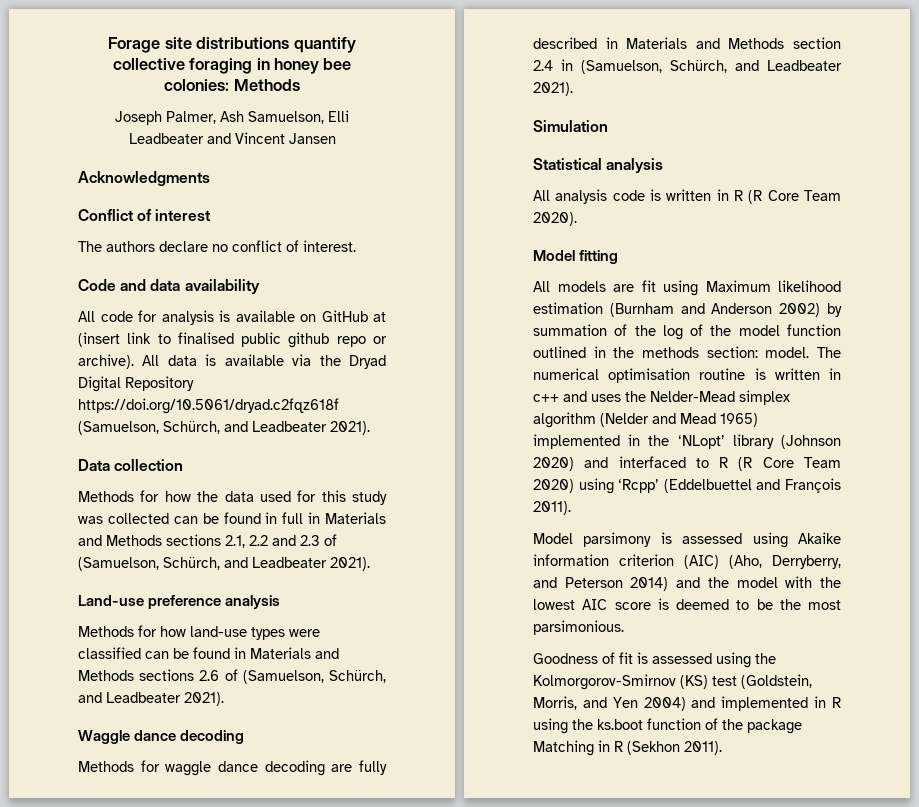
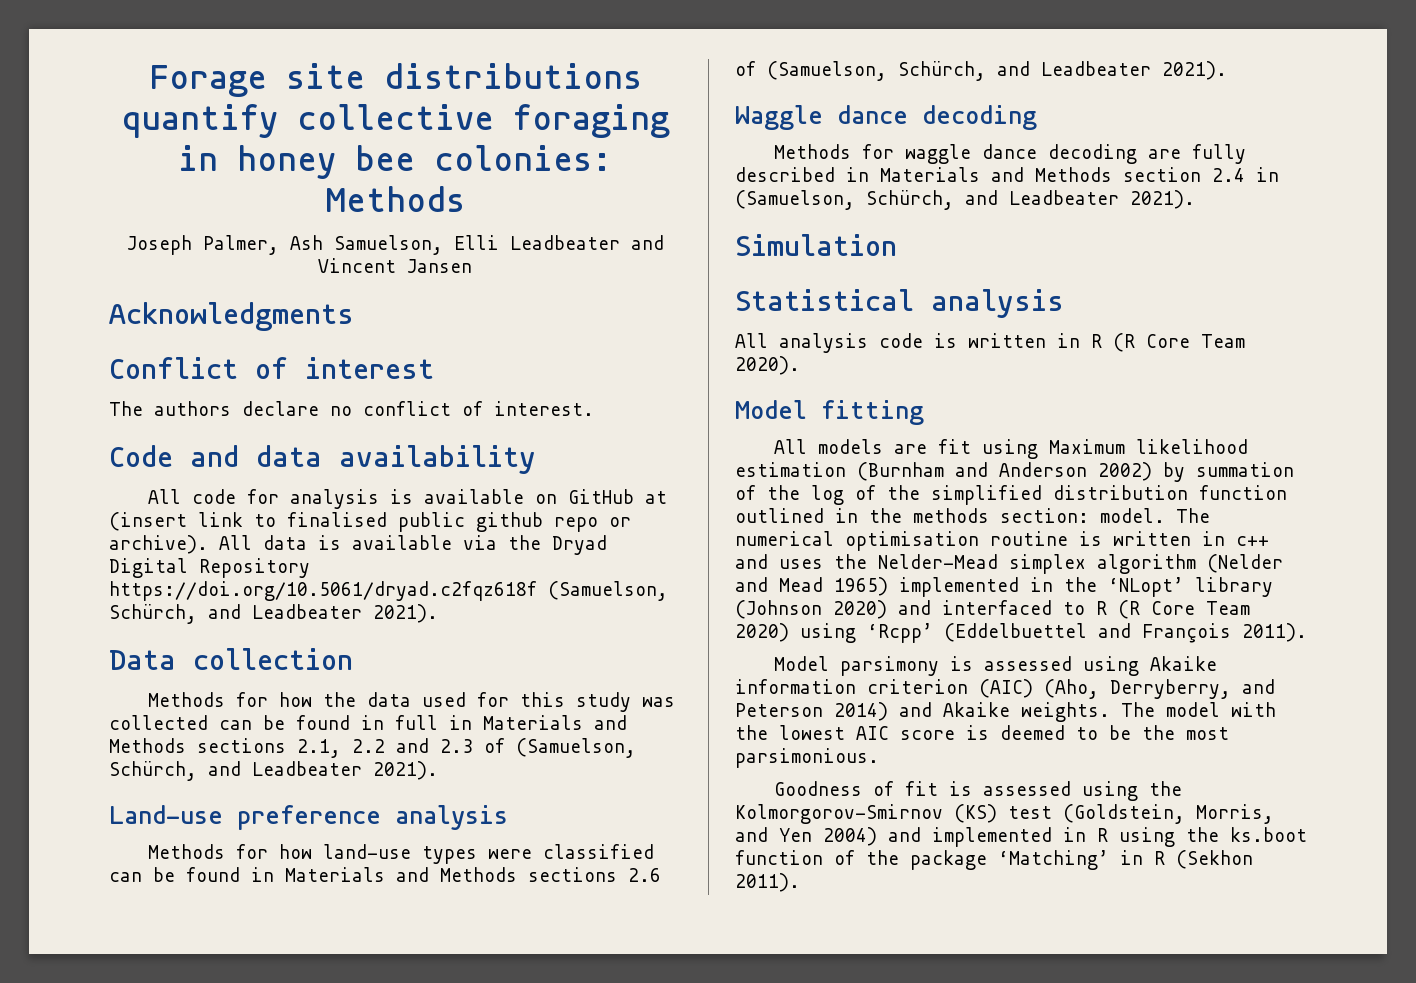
- All models are fit using Maximum likelihood estimation (Burnham and Anderson 2002) by summation of the log of the model function outlined in the methods section: model.
+ All models are fit using Maximum likelihood estimation (Burnham and Anderson 2002) by summation of the log of the simplified distribution function outlined in the methods section: model.
- Model parsimony is assessed using Akaike information criterion (AIC) (Aho, Derryberry, and Peterson 2014) and the model with the lowest AIC score is deemed to be the most parsimonious.
+ Model parsimony is assessed using Akaike information criterion (AIC) (Aho, Derryberry, and Peterson 2014) and Akaike weights. The model with the lowest AIC score is deemed to be the most parsimonious.
- Goodness of fit is assessed using the Kolmorgorov-Smirnov (KS) test (Goldstein, Morris, and Yen 2004) and implemented in R using the ks.boot function of the package Matching in R (Sekhon 2011).
+ Goodness of fit is assessed using the Kolmorgorov-Smirnov (KS) test (Goldstein, Morris, and Yen 2004) and implemented in R using the ks.boot function of the package ‘Matching’ in R (Sekhon 2011).

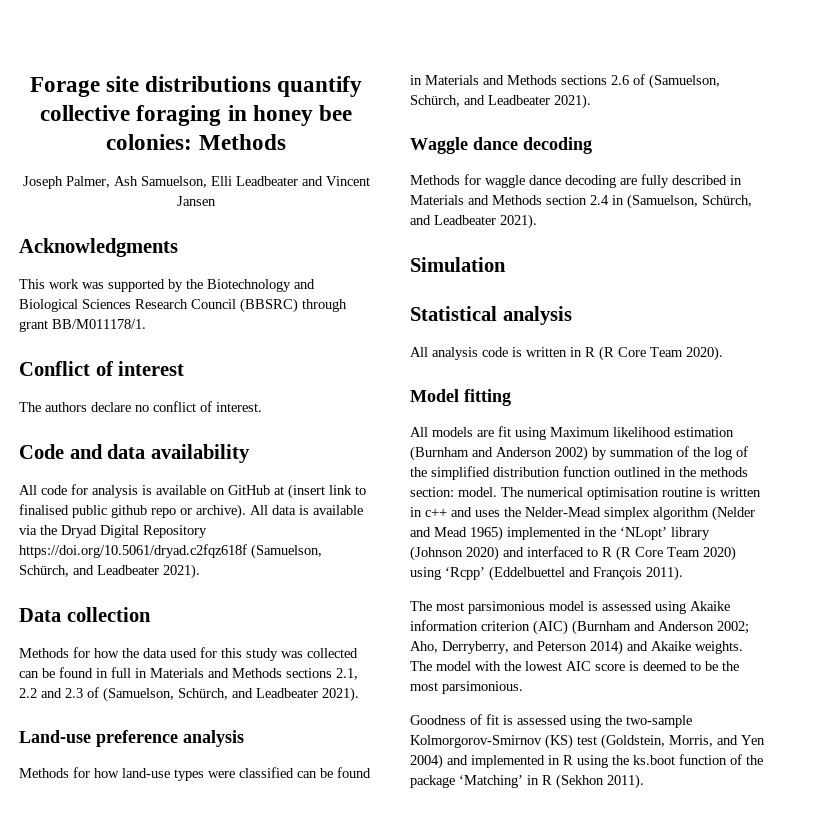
+ This work was supported by the Biotechnology and Biological Sciences Research Council (BBSRC) through grant BB/M011178/1.
- Model parsimony is assessed using Akaike information criterion (AIC) (Aho, Derryberry, and Peterson 2014) and Akaike weights.
+ The most parsimonious model is assessed using Akaike information criterion (AIC) (Burnham and Anderson 2002; Aho, Derryberry, and Peterson 2014) and Akaike weights.
- Goodness of fit is assessed using the Kolmorgorov-Smirnov (KS) test (Goldstein, Morris, and Yen 2004) and implemented in R using the ks.boot function of the package ‘Matching’ in R (Sekhon 2011).
+ Goodness of fit is assessed using the two-sample Kolmorgorov-Smirnov (KS) test (Goldstein, Morris, and Yen 2004) and implemented in R using the ks.boot function of the package ‘Matching’ in R (Sekhon 2011).

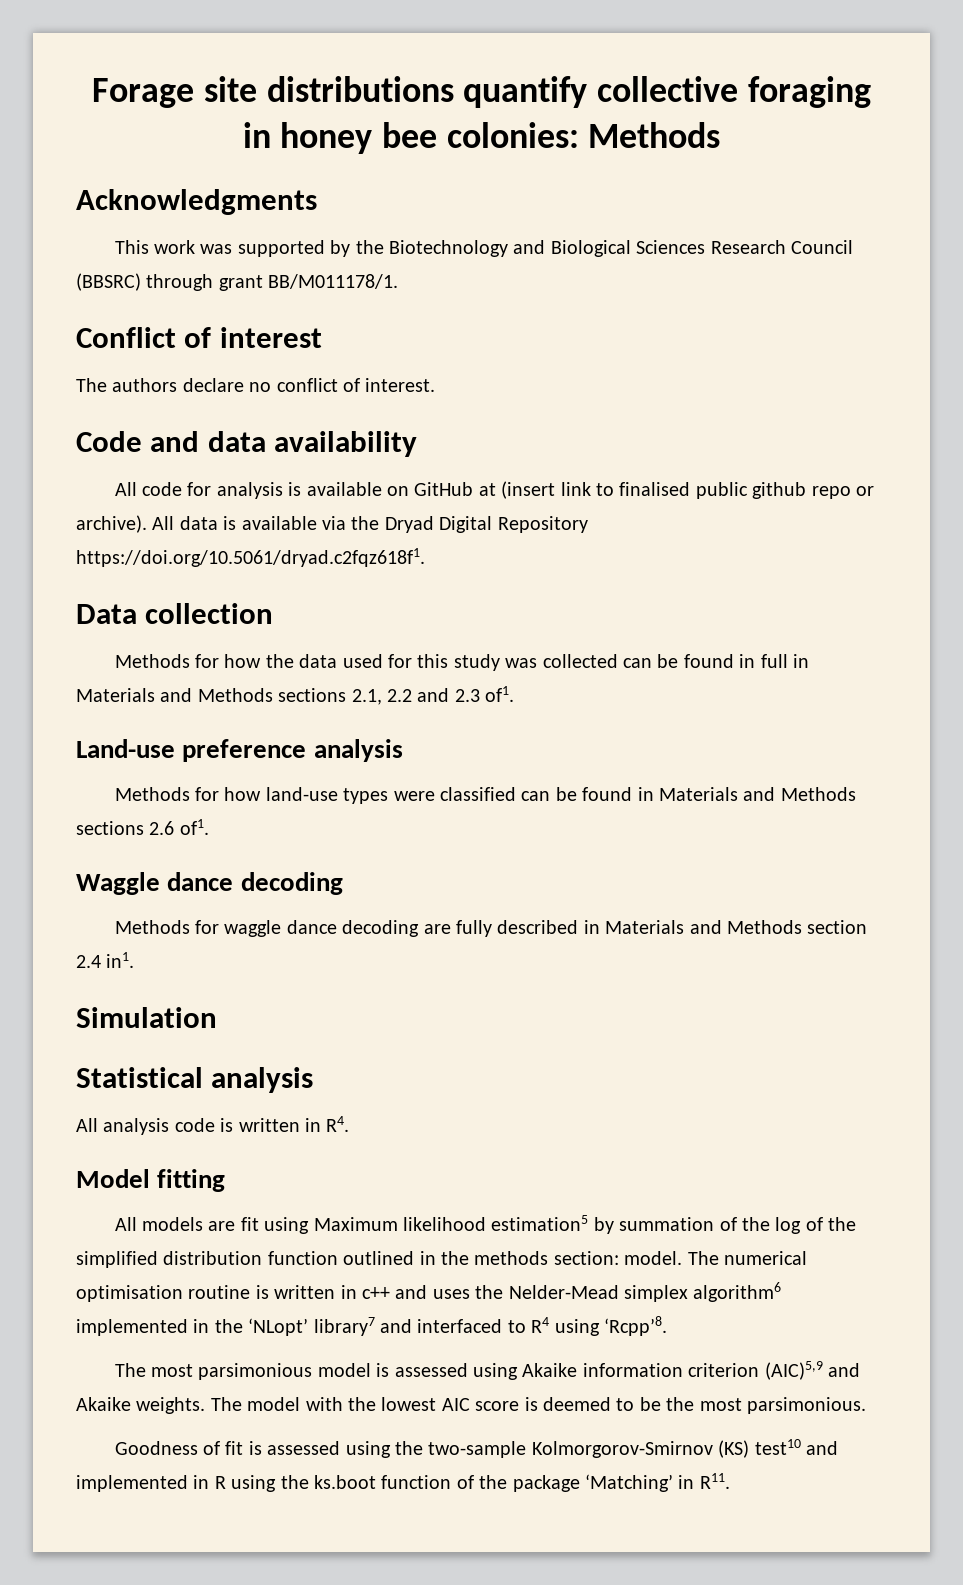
- Joseph Palmer, Ash Samuelson, Elli Leadbeater and Vincent Jansen
- All data is available via the Dryad Digital Repository https://doi.org/10.5061/dryad.c2fqz618f (Samuelson, Schürch, and Leadbeater 2021).
+ All data is available via the Dryad Digital Repository https://doi.org/10.5061/dryad.c2fqz618f1.
- Methods for how the data used for this study was collected can be found in full in Materials and Methods sections 2.1, 2.2 and 2.3 of (Samuelson, Schürch, and Leadbeater 2021).
+ Methods for how the data used for this study was collected can be found in full in Materials and Methods sections 2.1, 2.2 and 2.3 of1.
- Methods for how land-use types were classified can be found in Materials and Methods sections 2.6 of (Samuelson, Schürch, and Leadbeater 2021).
+ Methods for how land-use types were classified can be found in Materials and Methods sections 2.6 of1.
- Methods for waggle dance decoding are fully described in Materials and Methods section 2.4 in (Samuelson, Schürch, and Leadbeater 2021).
+ Methods for waggle dance decoding are fully described in Materials and Methods section 2.4 in1.
- All analysis code is written in R (R Core Team 2020).
+ All analysis code is written in R4.
- All models are fit using Maximum likelihood estimation (Burnham and Anderson 2002) by summation of the log of the simplified distribution function outlined in the methods section: model.
+ All models are fit using Maximum likelihood estimation5 by summation of the log of the simplified distribution function outlined in the methods section: model.
- The numerical optimisation routine is written in c++ and uses the Nelder-Mead simplex algorithm (Nelder and Mead 1965) implemented in the ‘NLopt’ library (Johnson 2020) and interfaced to R (R Core Team 2020) using ‘Rcpp’ (Eddelbuettel and François 2011).
+ The numerical optimisation routine is written in c++ and uses the Nelder-Mead simplex algorithm6 implemented in the ‘NLopt’ library7 and interfaced to R4 using ‘Rcpp’8.
- The most parsimonious model is assessed using Akaike information criterion (AIC) (Burnham and Anderson 2002; Aho, Derryberry, and Peterson 2014) and Akaike weights.
+ The most parsimonious model is assessed using Akaike information criterion (AIC)5,9 and Akaike weights.
- Goodness of fit is assessed using the two-sample Kolmorgorov-Smirnov (KS) test (Goldstein, Morris, and Yen 2004) and implemented in R using the ks.boot function of the package ‘Matching’ in R (Sekhon 2011).
+ Goodness of fit is assessed using the two-sample Kolmorgorov-Smirnov (KS) test10 and implemented in R using the ks.boot function of the package ‘Matching’ in R11.

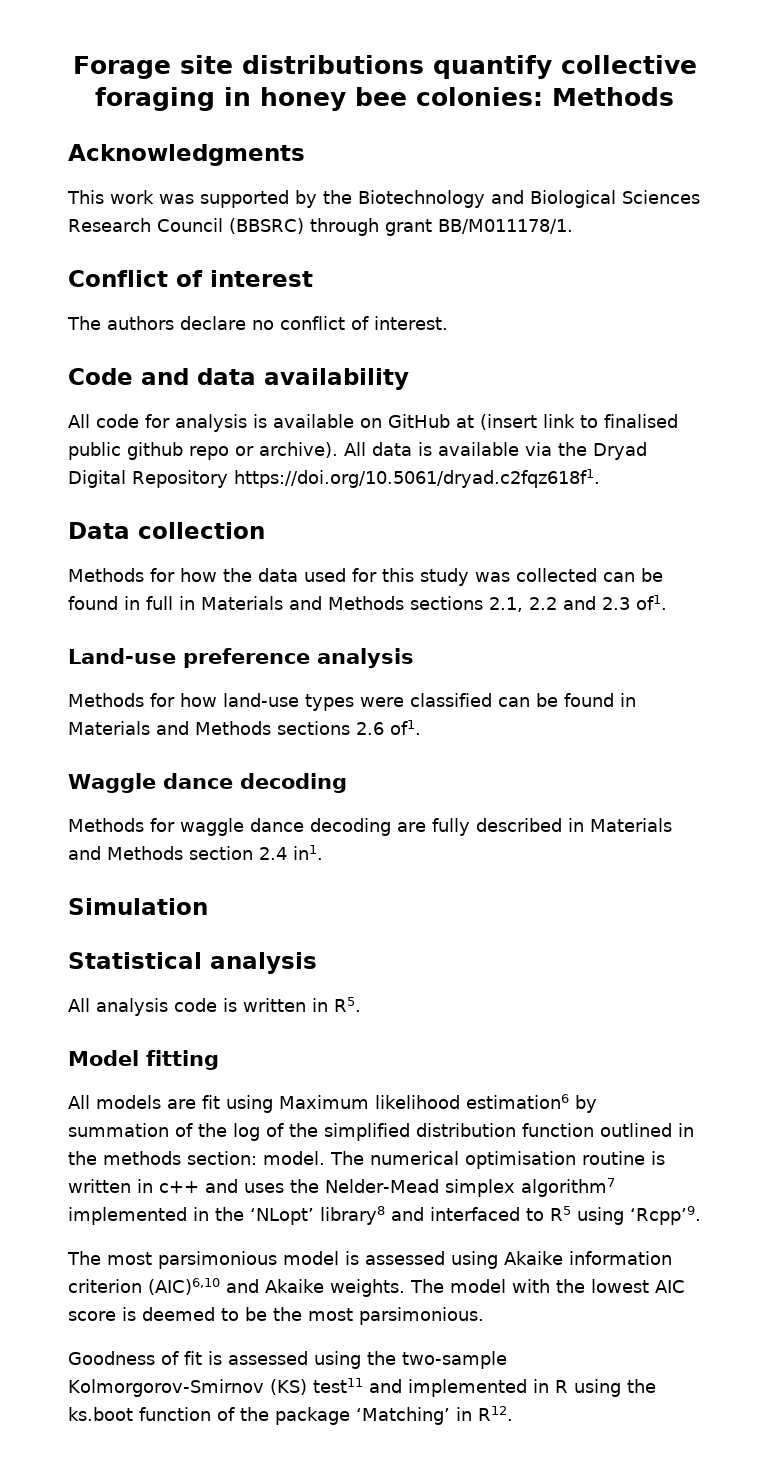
- All analysis code is written in R4.
+ All analysis code is written in R5.
- All models are fit using Maximum likelihood estimation5 by summation of the log of the simplified distribution function outlined in the methods section: model.
+ All models are fit using Maximum likelihood estimation6 by summation of the log of the simplified distribution function outlined in the methods section: model.
- The numerical optimisation routine is written in c++ and uses the Nelder-Mead simplex algorithm6 implemented in the ‘NLopt’ library7 and interfaced to R4 using ‘Rcpp’8.
+ The numerical optimisation routine is written in c++ and uses the Nelder-Mead simplex algorithm7 implemented in the ‘NLopt’ library8 and interfaced to R5 using ‘Rcpp’9.
- The most parsimonious model is assessed using Akaike information criterion (AIC)5,9 and Akaike weights.
+ The most parsimonious model is assessed using Akaike information criterion (AIC)6,10 and Akaike weights.
- Goodness of fit is assessed using the two-sample Kolmorgorov-Smirnov (KS) test10 and implemented in R using the ks.boot function of the package ‘Matching’ in R11.
+ Goodness of fit is assessed using the two-sample Kolmorgorov-Smirnov (KS) test11 and implemented in R using the ks.boot function of the package ‘Matching’ in R12.

